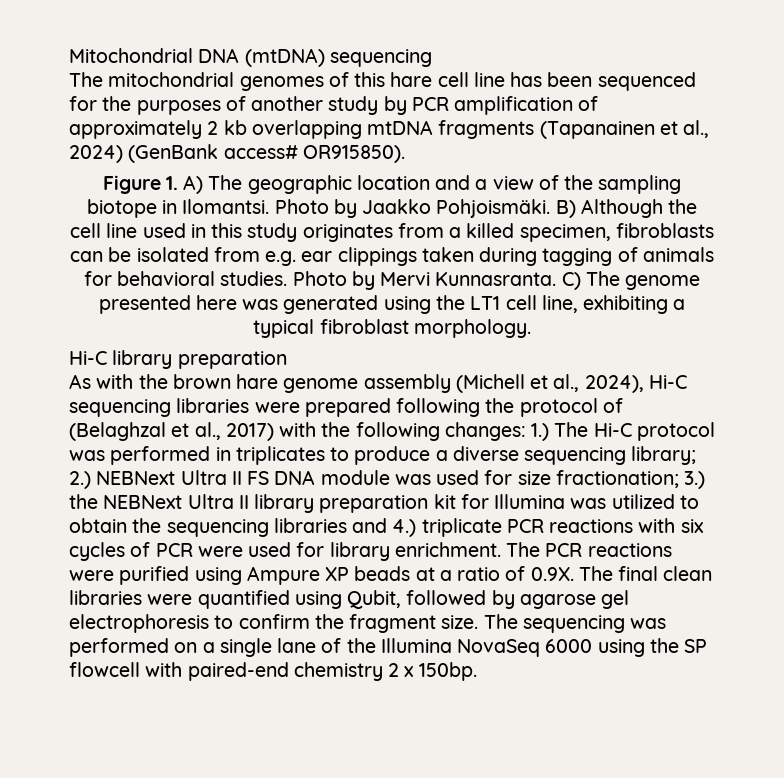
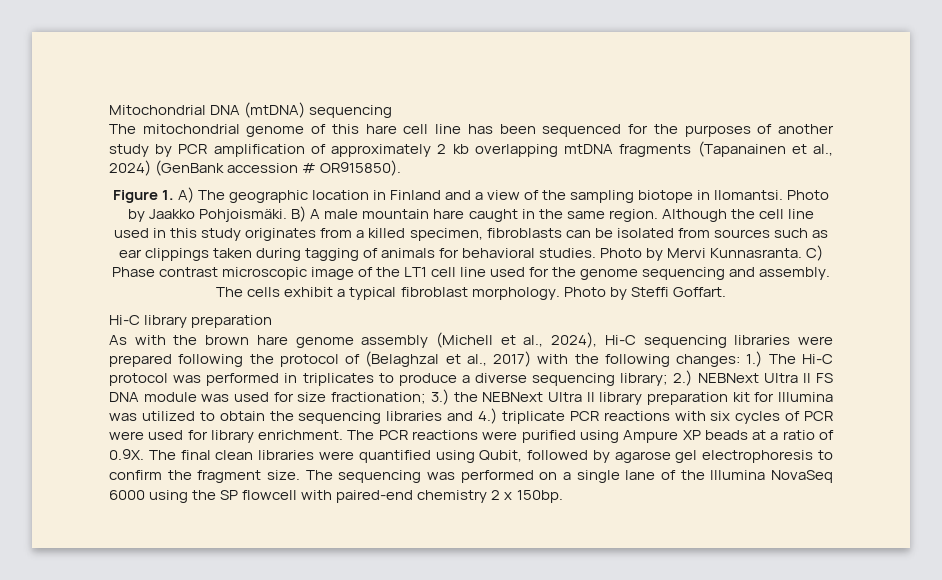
- The mitochondrial genomes of this hare cell line has been sequenced for the purposes of another study by PCR amplification of approximately 2 kb overlapping mtDNA fragments (Tapanainen et al., 2024) (GenBank access# OR915850).
+ The mitochondrial genome of this hare cell line has been sequenced for the purposes of another study by PCR amplification of approximately 2 kb overlapping mtDNA fragments (Tapanainen et al., 2024) (GenBank accession # OR915850).
- Figure 1. A) The geographic location and a view of the sampling biotope in Ilomantsi.
+ Figure 1. A) The geographic location in Finland and a view of the sampling biotope in Ilomantsi.
- B) Although the cell line used in this study originates from a killed specimen, fibroblasts can be isolated from e.g. ear clippings taken during tagging of animals for behavioral studies.
+ B) A male mountain hare caught in the same region. Although the cell line used in this study originates from a killed specimen, fibroblasts can be isolated from sources such as ear clippings taken during tagging of animals for behavioral studies.
- C) The genome presented here was generated using the LT1 cell line, exhibiting a typical fibroblast morphology.
+ C) Phase contrast microscopic image of the LT1 cell line used for the genome sequencing and assembly. The cells exhibit a typical fibroblast morphology. Photo by Steffi Goffart.

